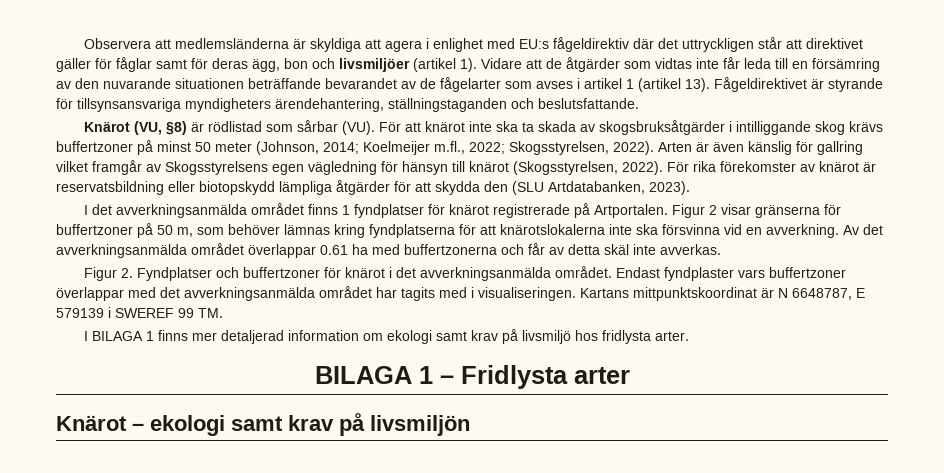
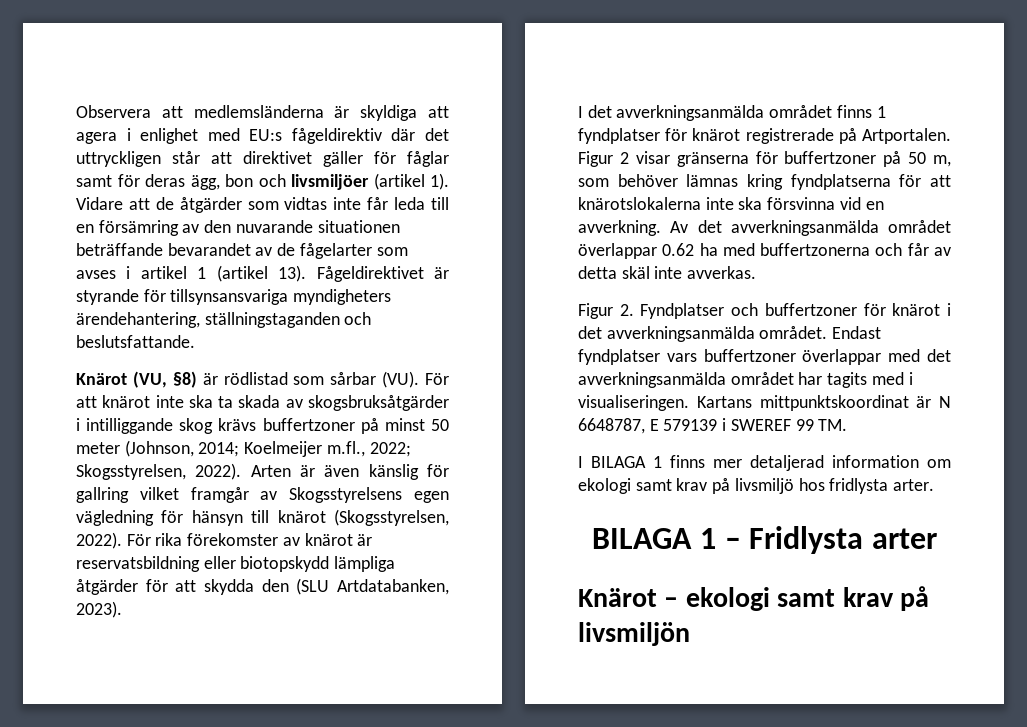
- Av det avverkningsanmälda området överlappar 0.61 ha med buffertzonerna och får av detta skäl inte avverkas.
+ Av det avverkningsanmälda området överlappar 0.62 ha med buffertzonerna och får av detta skäl inte avverkas.
- Endast fyndplaster vars buffertzoner överlappar med det avverkningsanmälda området har tagits med i visualiseringen.
+ Endast fyndplatser vars buffertzoner överlappar med det avverkningsanmälda området har tagits med i visualiseringen.

